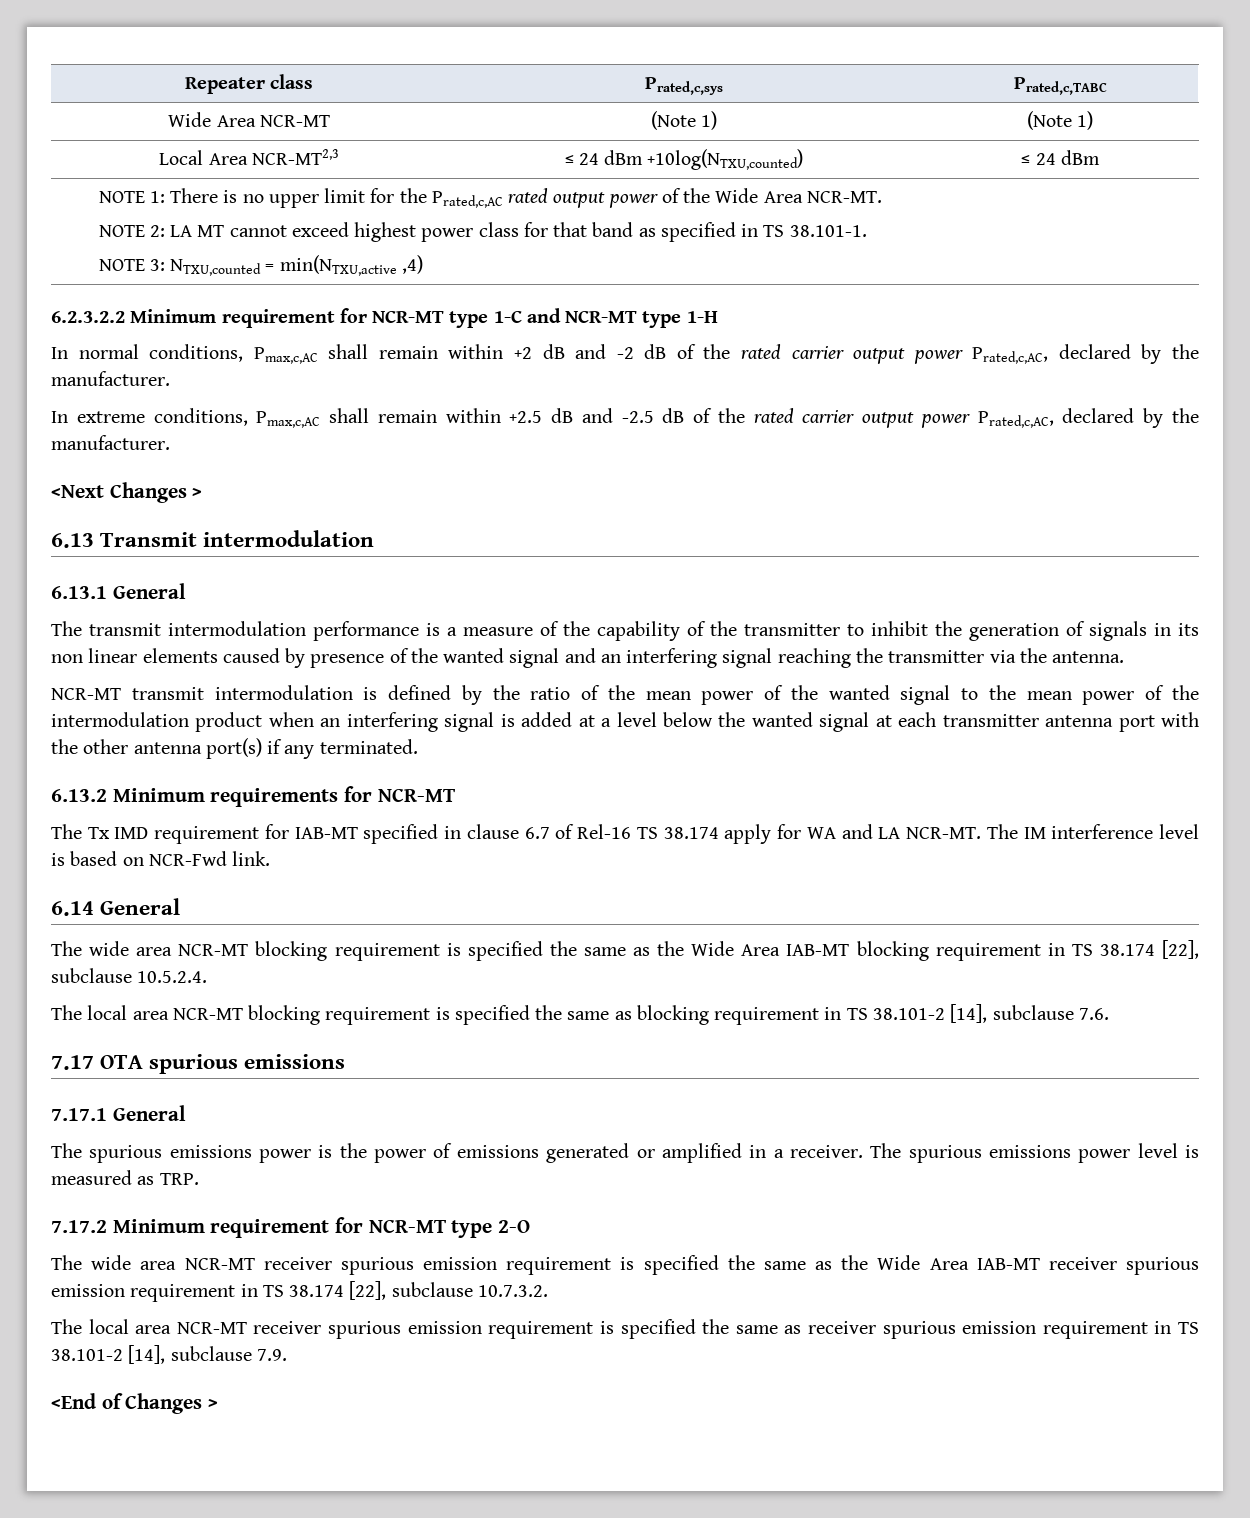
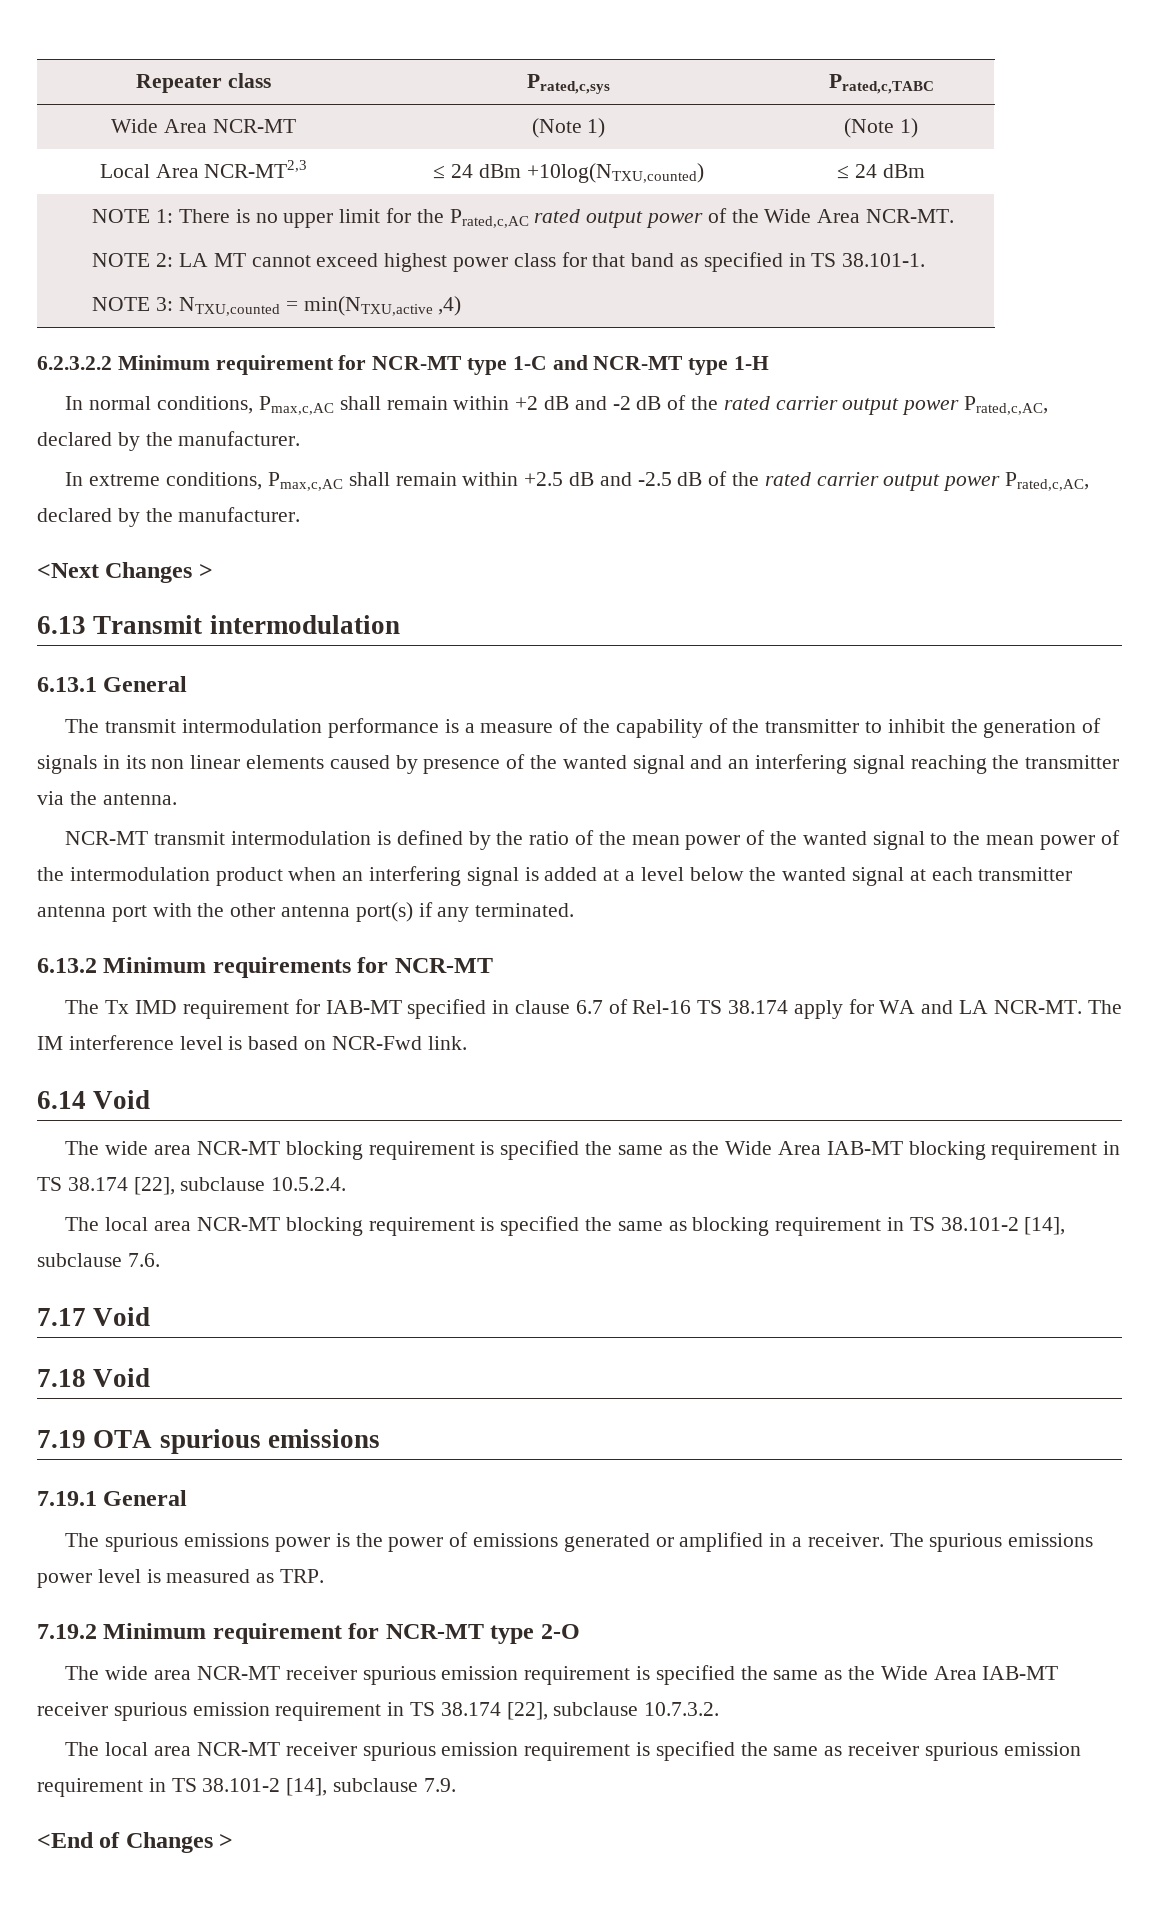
- 6.14 General
+ 6.14 Void
- 7.17 OTA spurious emissions
+ 7.17 Void
+ 7.18 Void
+ 7.19 OTA spurious emissions
- 7.17.1 General
+ 7.19.1 General
- 7.17.2 Minimum requirement for NCR-MT type 2-O
+ 7.19.2 Minimum requirement for NCR-MT type 2-O

